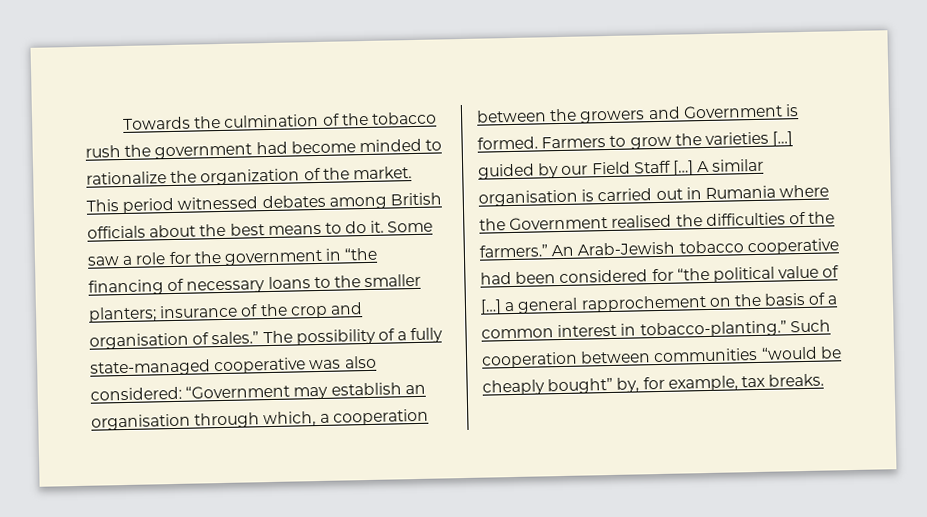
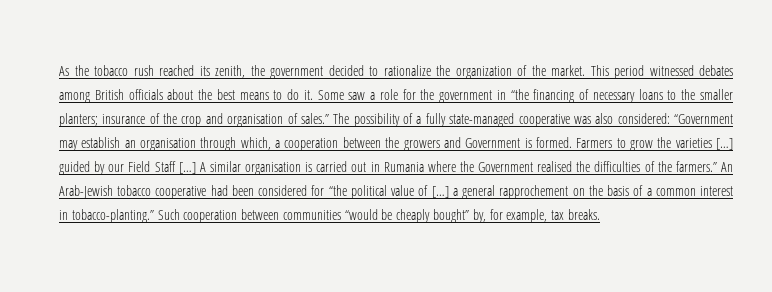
- Towards the culmination of the tobacco rush the government had become minded to rationalize the organization of the market.
+ As the tobacco rush reached its zenith, the government decided to rationalize the organization of the market.

